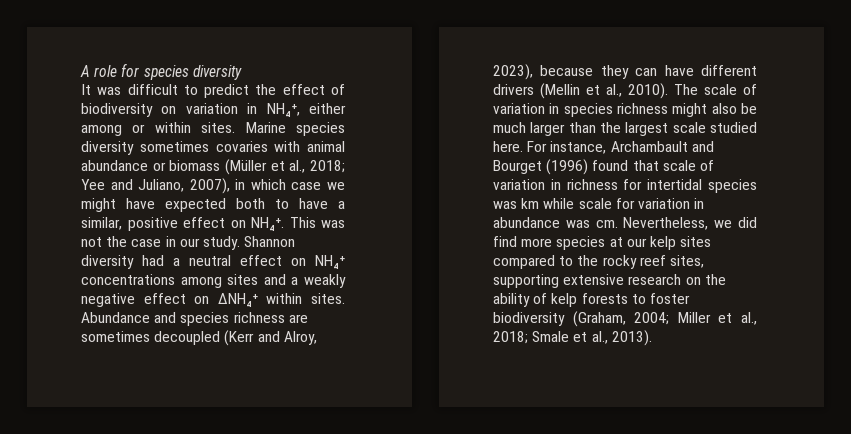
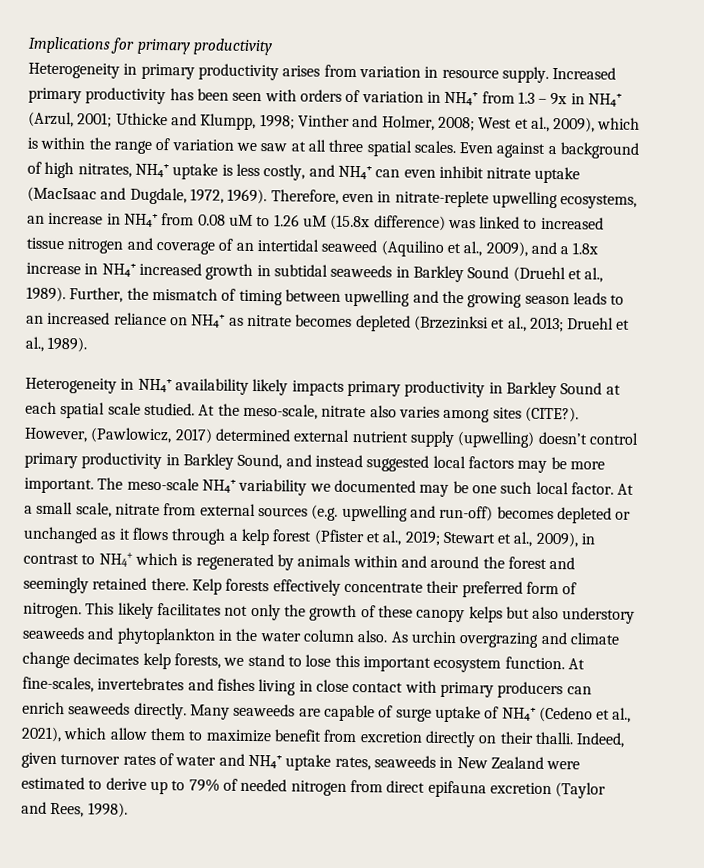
- A role for species diversity
- It was difficult to predict the effect of biodiversity on variation in NH₄⁺, either among or within sites. Marine species diversity sometimes covaries with animal abundance or biomass (Müller et al., 2018; Yee and Juliano, 2007), in which case we might have expected both to have a similar, positive effect on NH₄⁺. This was not the case in our study. Shannon diversity had a neutral effect on NH₄⁺ concentrations among sites and a weakly negative effect on ∆NH₄⁺ within sites. Abundance and species richness are sometimes decoupled (Kerr and Alroy, 2023), because they can have different drivers (Mellin et al., 2010). The scale of variation in species richness might also be much larger than the largest scale studied here. For instance, Archambault and Bourget (1996) found that scale of variation in richness for intertidal species was km while scale for variation in abundance was cm. Nevertheless, we did find more species at our kelp sites compared to the rocky reef sites, supporting extensive research on the ability of kelp forests to foster biodiversity (Graham, 2004; Miller et al., 2018; Smale et al., 2013).
+ Implications for primary productivity
+ Heterogeneity in primary productivity arises from variation in resource supply. Increased primary productivity has been seen with orders of variation in NH₄⁺ from 1.3 – 9x in NH₄⁺ (Arzul, 2001; Uthicke and Klumpp, 1998; Vinther and Holmer, 2008; West et al., 2009), which is within the range of variation we saw at all three spatial scales. Even against a background of high nitrates, NH₄⁺ uptake is less costly, and NH₄⁺ can even inhibit nitrate uptake (MacIsaac and Dugdale, 1972, 1969). Therefore, even in nitrate-replete upwelling ecosystems, an increase in NH₄⁺ from 0.08 uM to 1.26 uM (15.8x difference) was linked to increased tissue nitrogen and coverage of an intertidal seaweed (Aquilino et al., 2009), and a 1.8x increase in NH₄⁺ increased growth in subtidal seaweeds in Barkley Sound (Druehl et al., 1989). Further, the mismatch of timing between upwelling and the growing season leads to an increased reliance on NH₄⁺ as nitrate becomes depleted (Brzezinksi et al., 2013; Druehl et al., 1989).
+ Heterogeneity in NH₄⁺ availability likely impacts primary productivity in Barkley Sound at each spatial scale studied. At the meso-scale, nitrate also varies among sites (CITE?). However, (Pawlowicz, 2017) determined external nutrient supply (upwelling) doesn’t control primary productivity in Barkley Sound, and instead suggested local factors may be more important. The meso-scale NH₄⁺ variability we documented may be one such local factor. At a small scale, nitrate from external sources (e.g. upwelling and run-off) becomes depleted or unchanged as it flows through a kelp forest (Pfister et al., 2019; Stewart et al., 2009), in contrast to NH4+ which is regenerated by animals within and around the forest and seemingly retained there. Kelp forests effectively concentrate their preferred form of nitrogen. This likely facilitates not only the growth of these canopy kelps but also understory seaweeds and phytoplankton in the water column also. As urchin overgrazing and climate change decimates kelp forests, we stand to lose this important ecosystem function. At fine-scales, invertebrates and fishes living in close contact with primary producers can enrich seaweeds directly. Many seaweeds are capable of surge uptake of NH₄⁺ (Cedeno et al., 2021), which allow them to maximize benefit from excretion directly on their thalli. Indeed, given turnover rates of water and NH₄⁺ uptake rates, seaweeds in New Zealand were estimated to derive up to 79% of needed nitrogen from direct epifauna excretion (Taylor and Rees, 1998).

